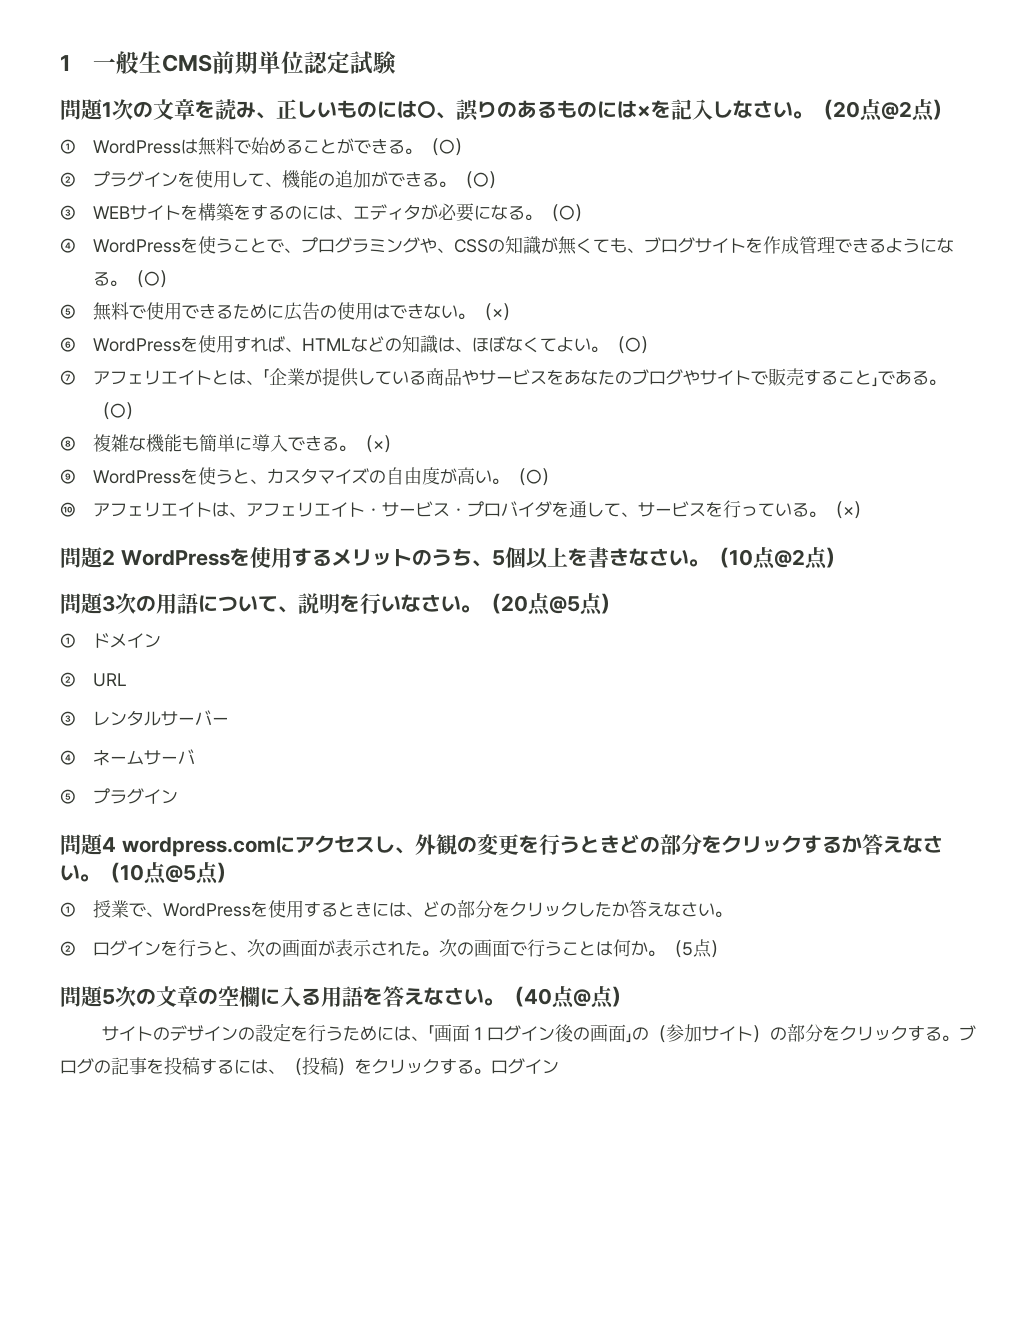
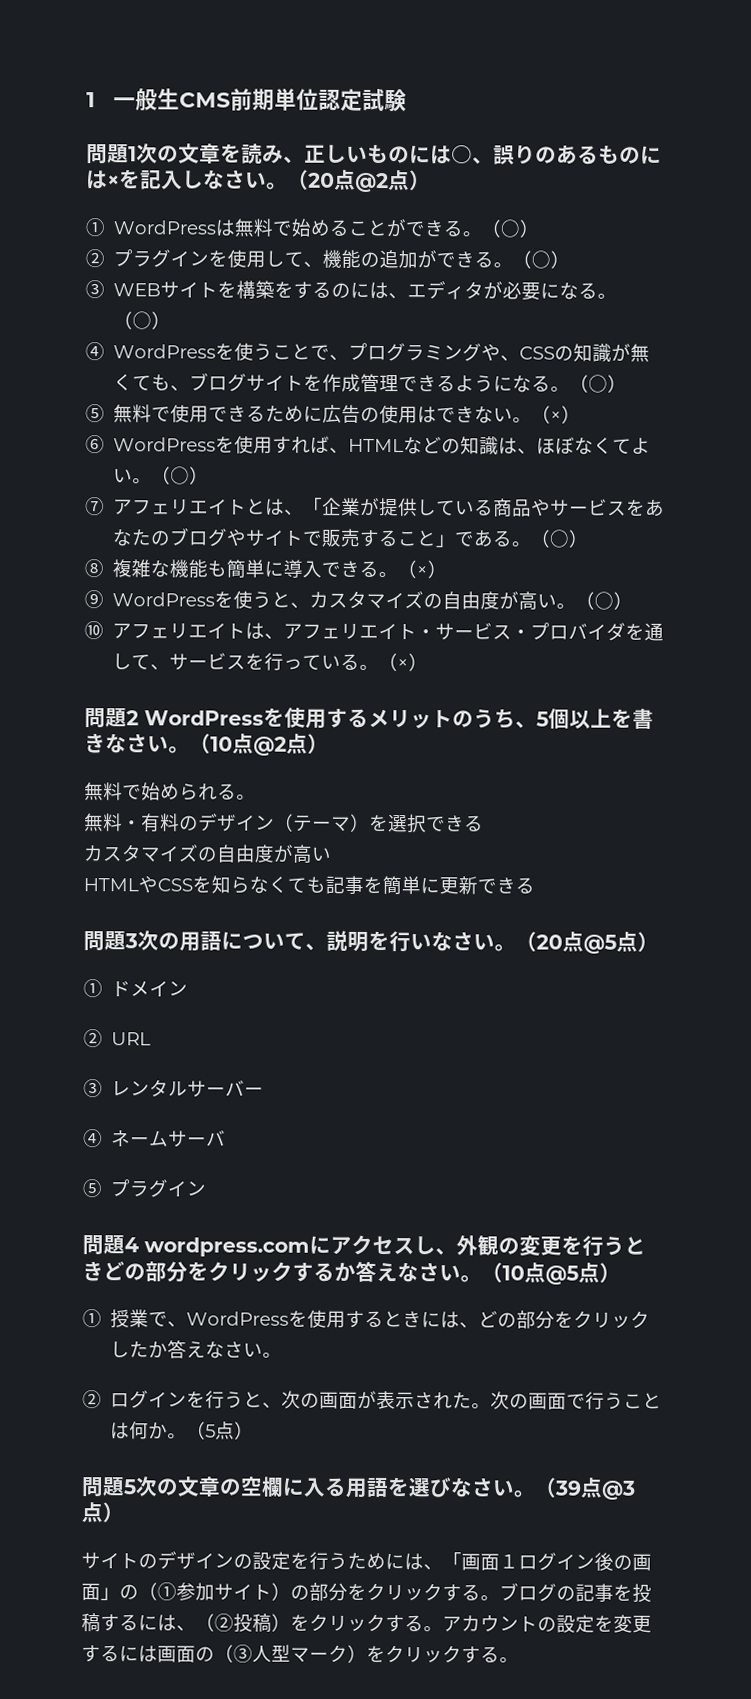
+ 無料で始められる。
+ 無料・有料のデザイン（テーマ）を選択できる
+ カスタマイズの自由度が高い
+ HTMLやCSSを知らなくても記事を簡単に更新できる
- 問題5次の文章の空欄に入る用語を答えなさい。（40点@点）
+ 問題5次の文章の空欄に入る用語を選びなさい。（39点@3点）
- サイトのデザインの設定を行うためには、「画面１ログイン後の画面」の（参加サイト）の部分をクリックする。
+ サイトのデザインの設定を行うためには、「画面１ログイン後の画面」の（①参加サイト）の部分をクリックする。
- ブログの記事を投稿するには、（投稿）をクリックする。ログイン
+ ブログの記事を投稿するには、（②投稿）をクリックする。アカウントの設定を変更するには画面の（③人型マーク）をクリックする。

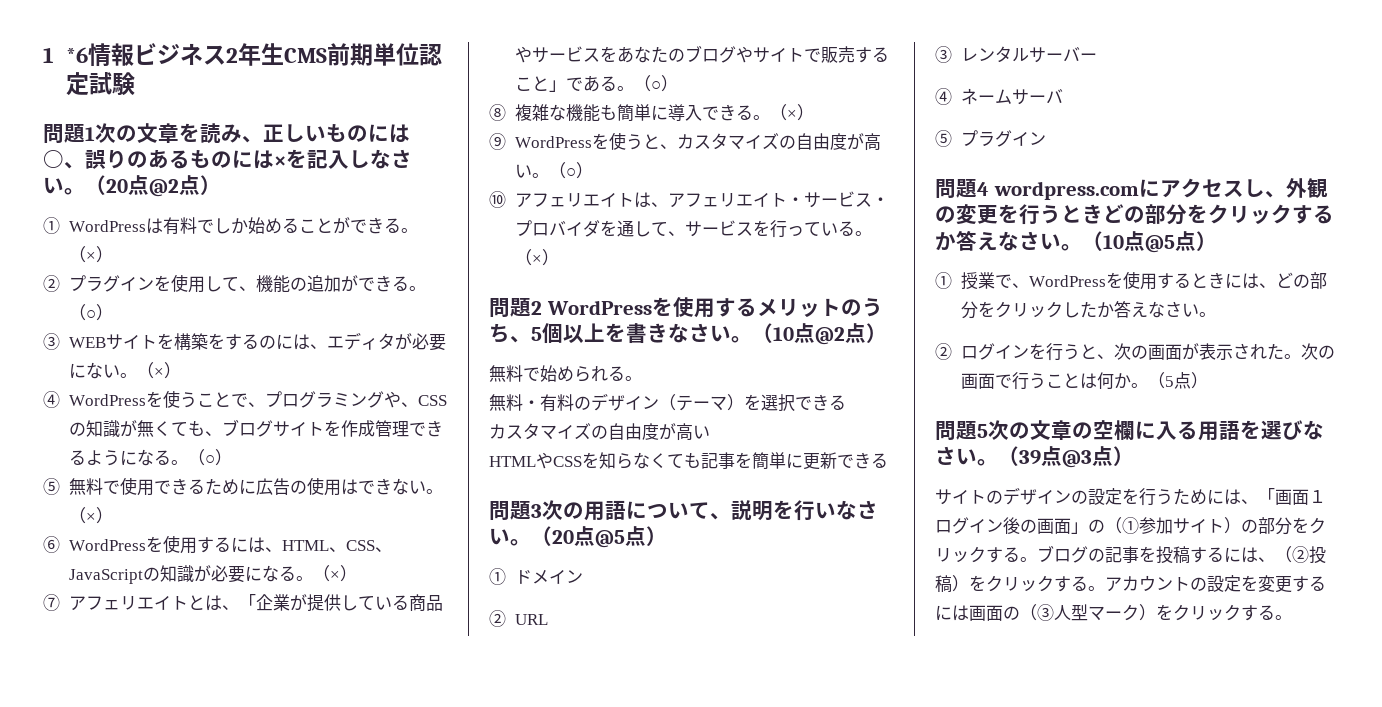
- 1一般生CMS前期単位認定試験
+ 1 *6情報ビジネス2年生CMS前期単位認定試験
- ① WordPressは無料で始めることができる。（○）
+ ① WordPressは有料でしか始めることができる。（×）
- ③ WEBサイトを構築をするのには、エディタが必要になる。（○）
+ ③ WEBサイトを構築をするのには、エディタが必要にない。（×）
- ⑥ WordPressを使用すれば、HTMLなどの知識は、ほぼなくてよい。（○）
+ ⑥ WordPressを使用するには、HTML、CSS、JavaScriptの知識が必要になる。（×）

